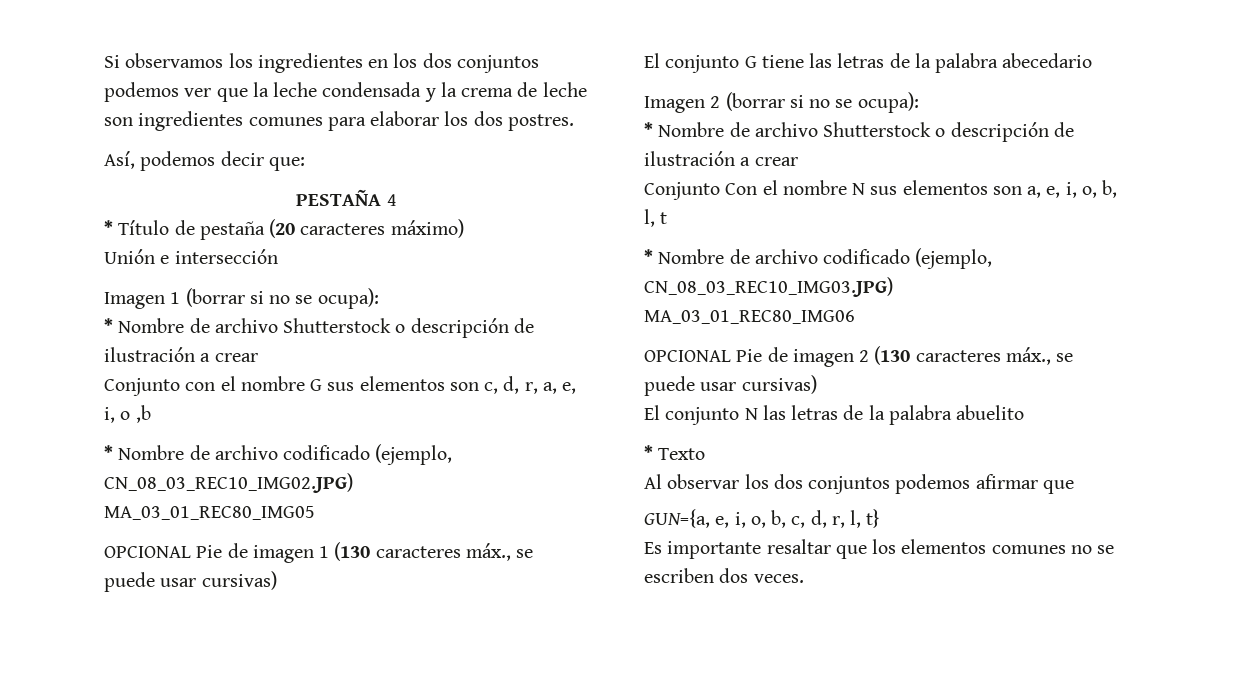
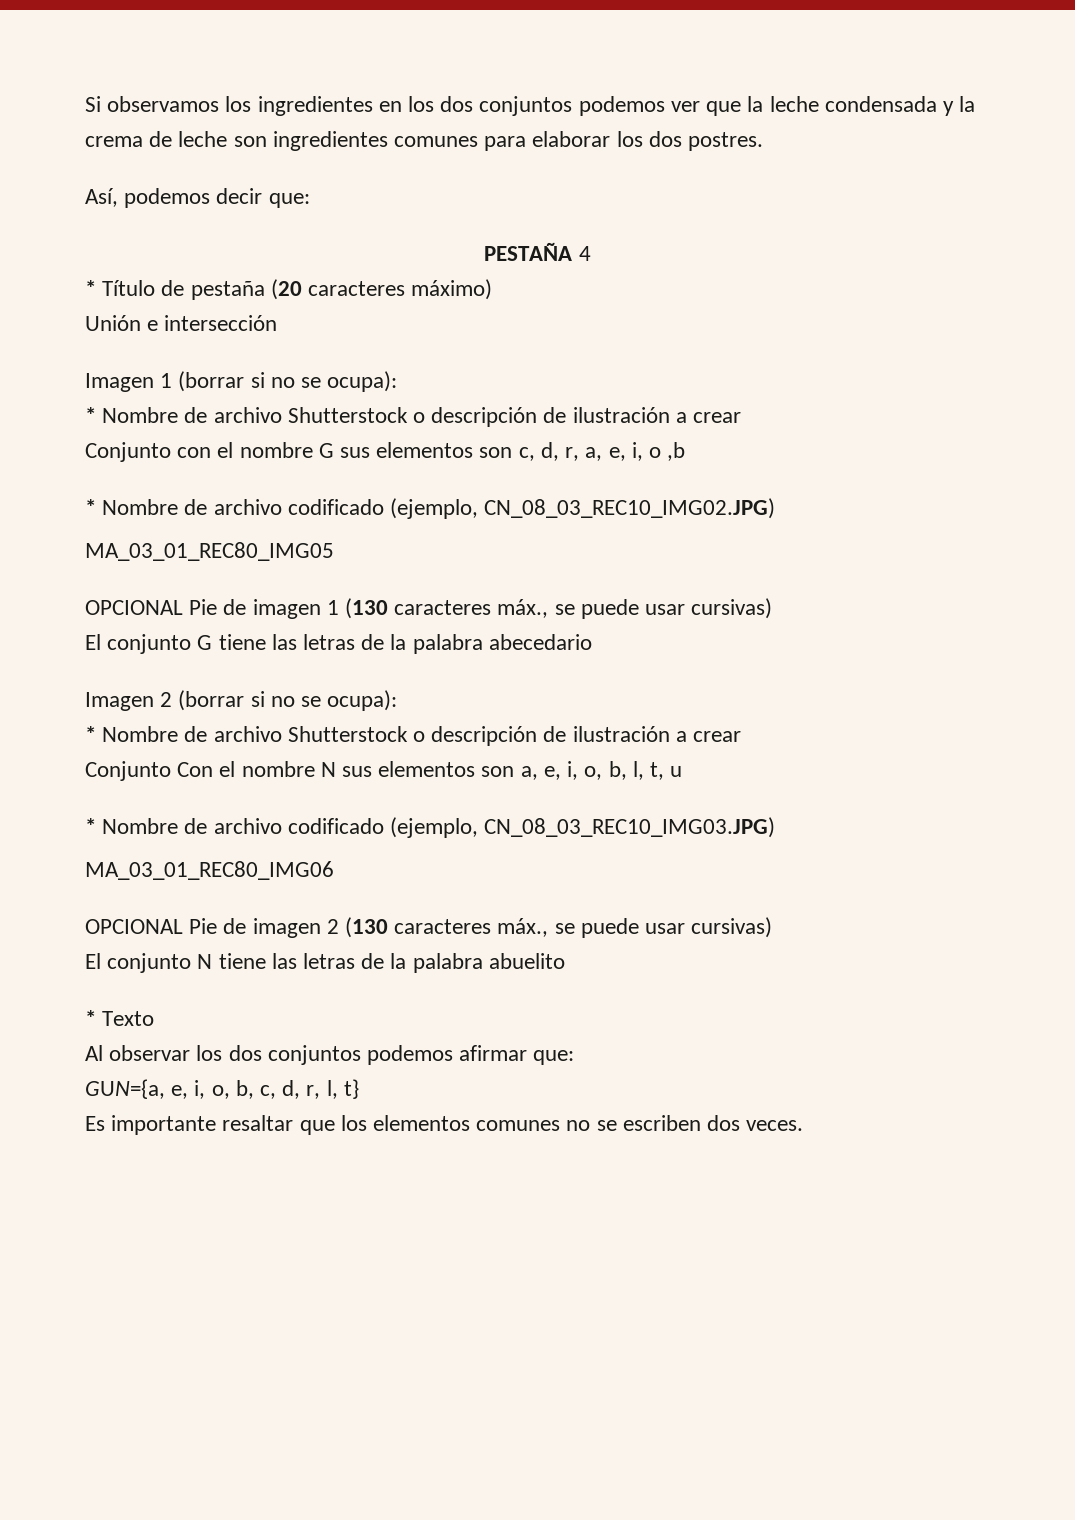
- Conjunto Con el nombre N sus elementos son a, e, i, o, b, l, t
+ Conjunto Con el nombre N sus elementos son a, e, i, o, b, l, t, u
- El conjunto N las letras de la palabra abuelito
+ El conjunto N tiene las letras de la palabra abuelito
- Al observar los dos conjuntos podemos afirmar que
+ Al observar los dos conjuntos podemos afirmar que:

